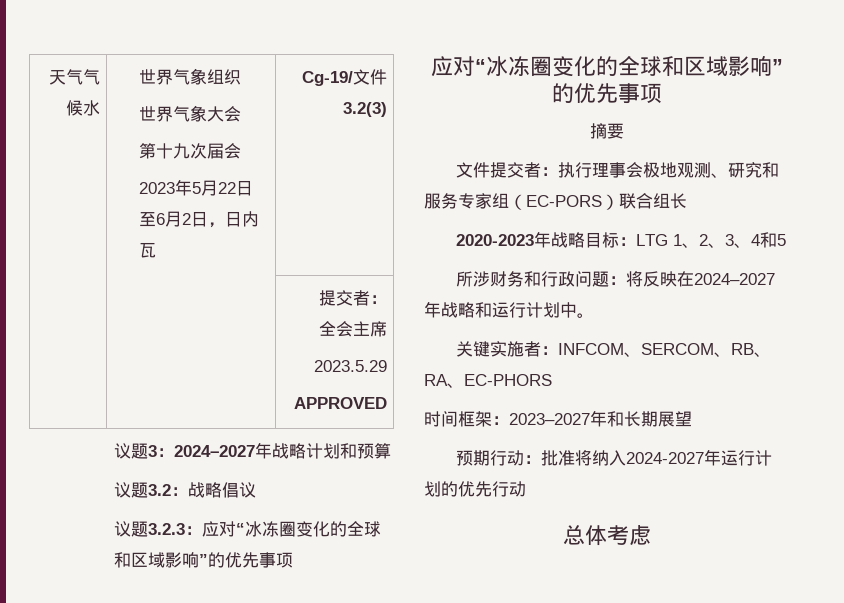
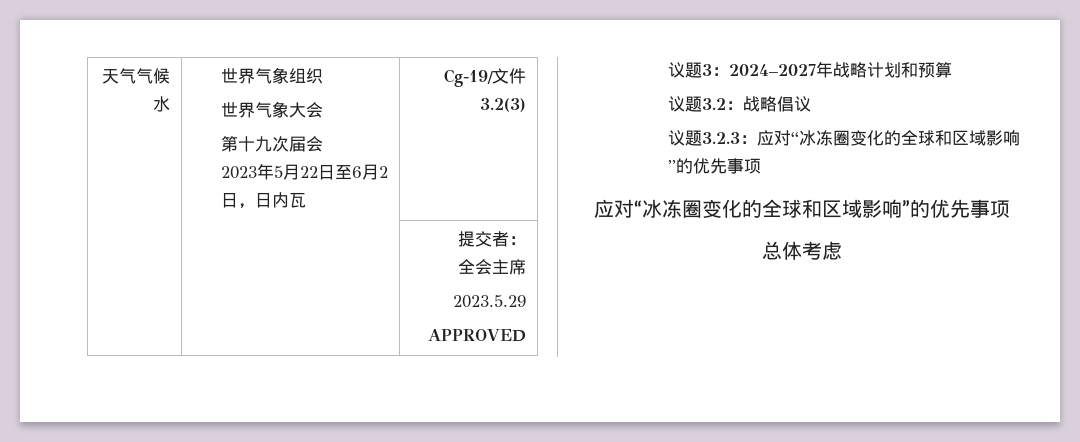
- 摘要
- 文件提交者：执行理事会极地观测、研究和服务专家组（EC-PORS）联合组长
- 2020-2023年战略目标：LTG 1、2、3、4和5
- 所涉财务和行政问题：将反映在2024–2027年战略和运行计划中。
- 关键实施者：INFCOM、SERCOM、RB、RA、EC-PHORS
- 时间框架：2023–2027年和长期展望
- 预期行动：批准将纳入2024-2027年运行计划的优先行动

